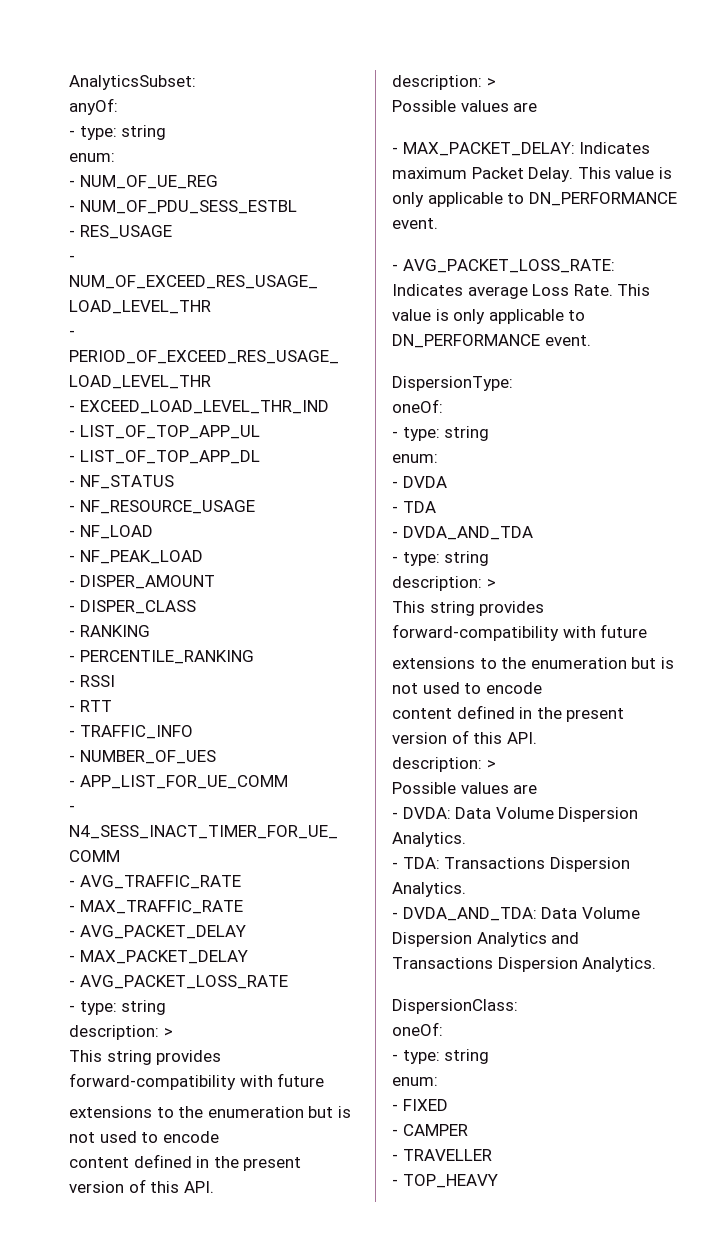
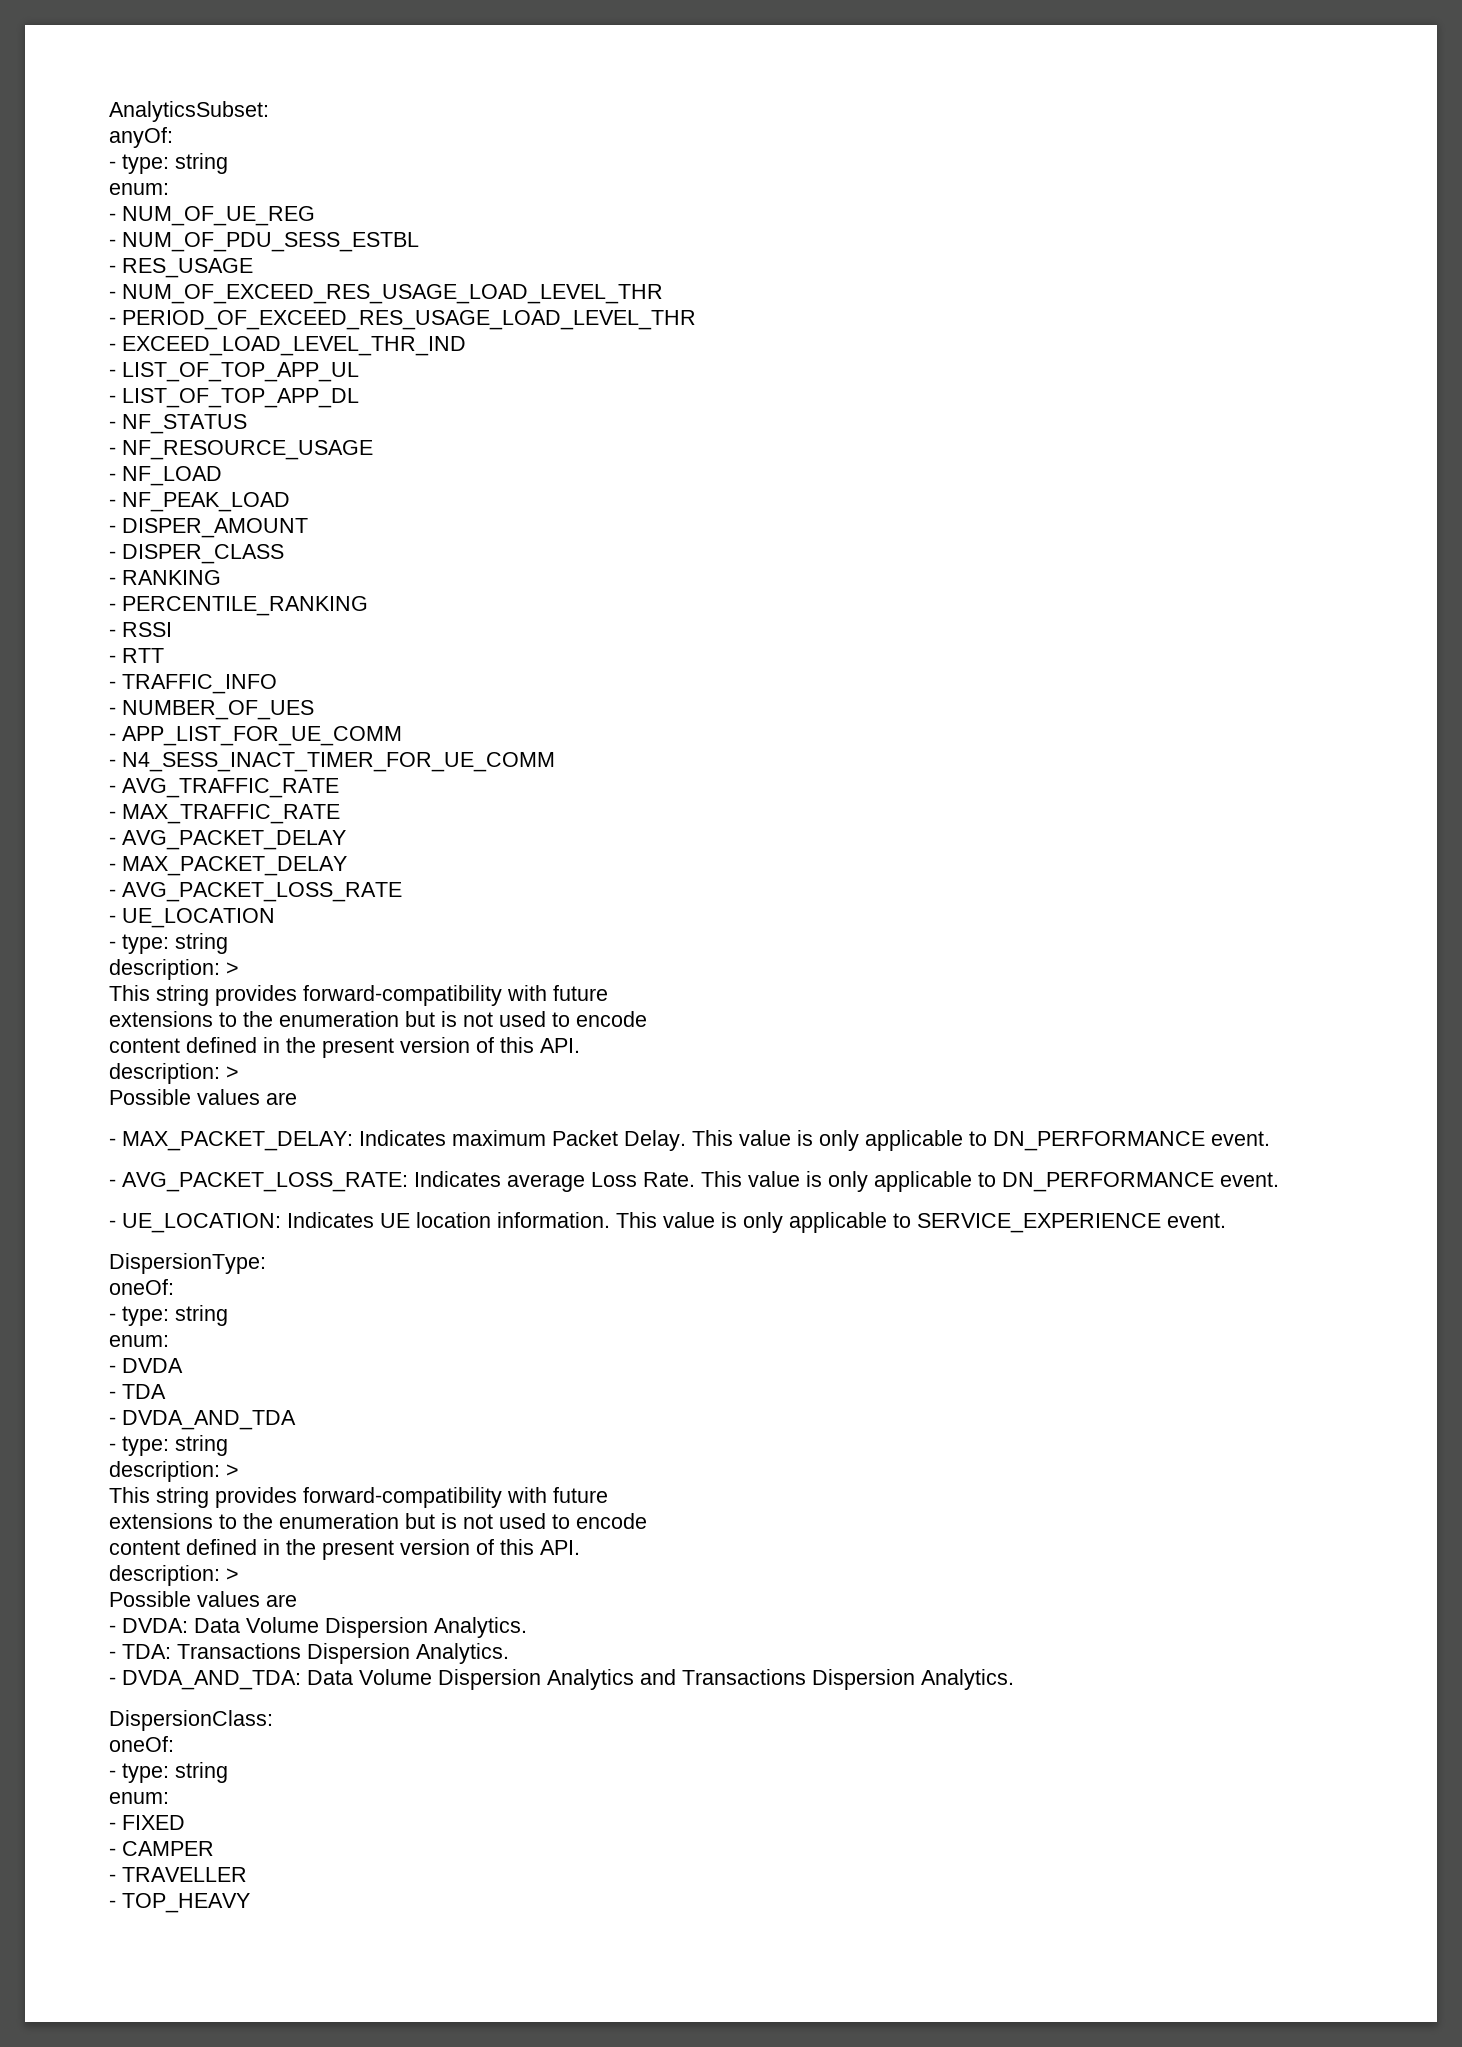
+ - UE_LOCATION
+ - UE_LOCATION: Indicates UE location information. This value is only applicable to SERVICE_EXPERIENCE event.

